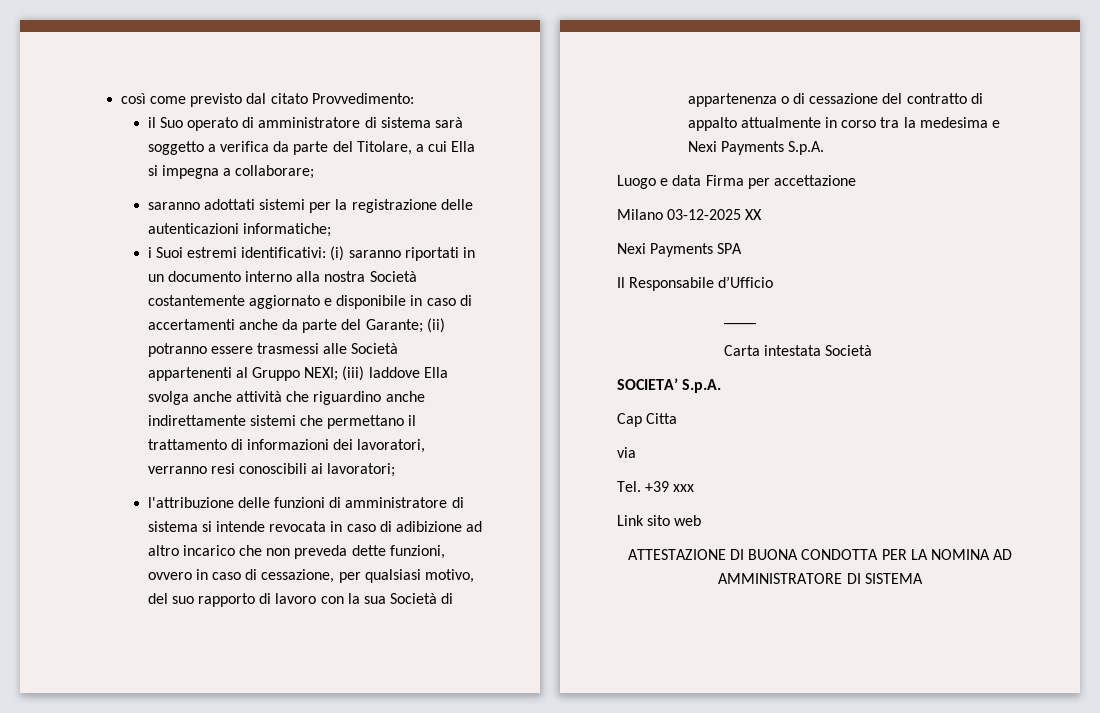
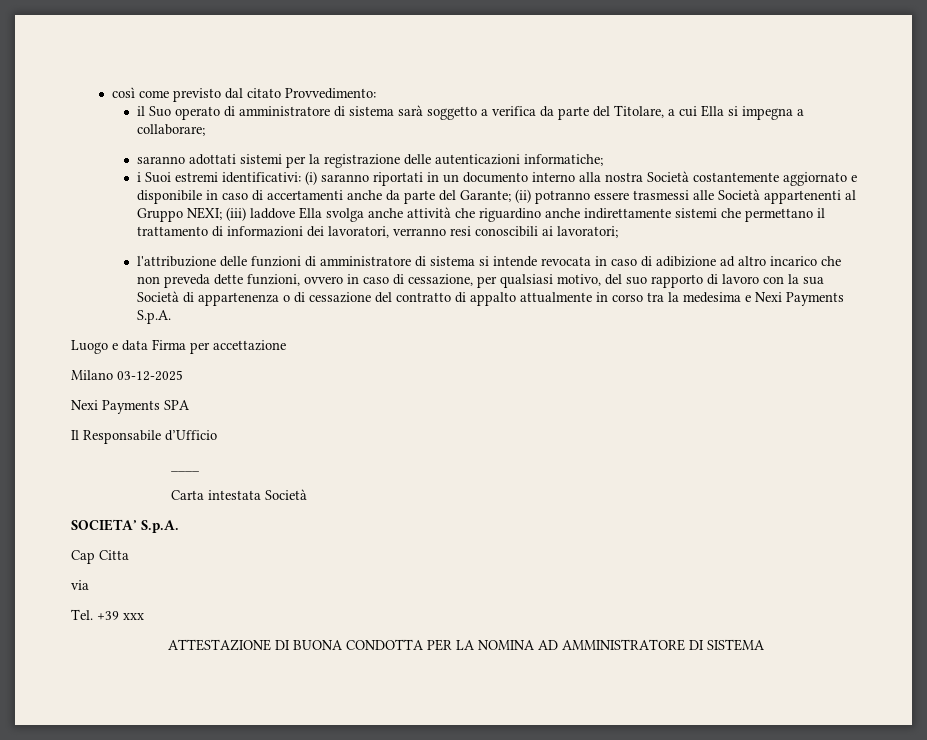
- Milano 03-12-2025 XX
+ Milano 03-12-2025
- Link sito web

